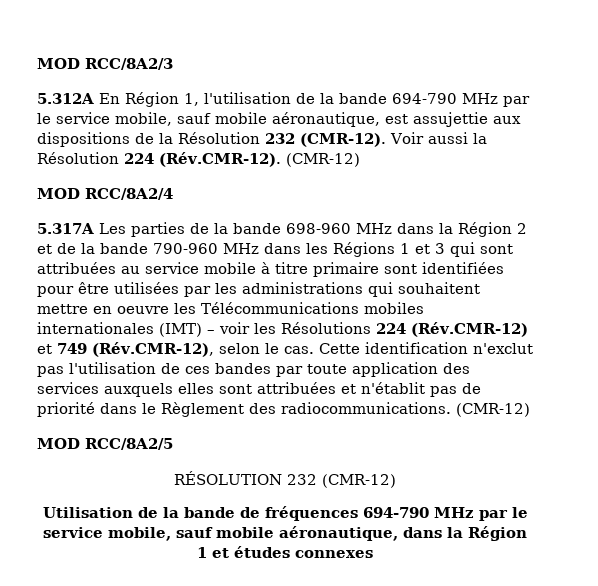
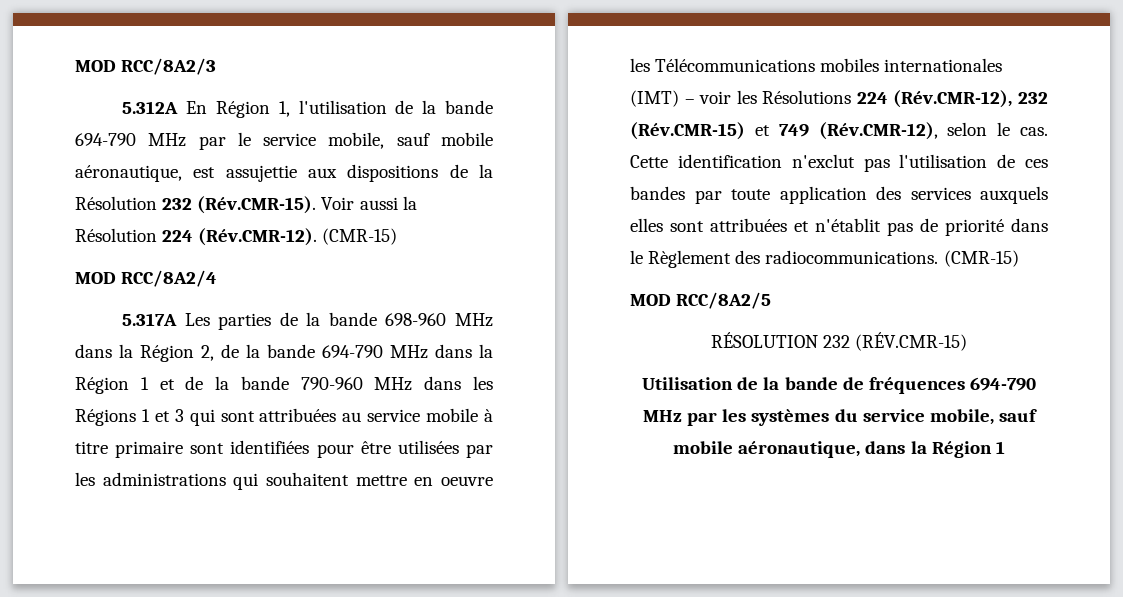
- 5.312A En Région 1, l'utilisation de la bande 694-790 MHz par le service mobile, sauf mobile aéronautique, est assujettie aux dispositions de la Résolution 232 (CMR-12). Voir aussi la Résolution 224 (Rév.CMR-12). (CMR-12)
+ 5.312A En Région 1, l'utilisation de la bande 694-790 MHz par le service mobile, sauf mobile aéronautique, est assujettie aux dispositions de la Résolution 232 (Rév.CMR-15). Voir aussi la Résolution 224 (Rév.CMR-12). (CMR-15)
- 5.317A Les parties de la bande 698-960 MHz dans la Région 2 et de la bande 790-960 MHz dans les Régions 1 et 3 qui sont attribuées au service mobile à titre primaire sont identifiées pour être utilisées par les administrations qui souhaitent mettre en oeuvre les Télécommunications mobiles internationales (IMT) – voir les Résolutions 224 (Rév.CMR-12) et 749 (Rév.CMR-12), selon le cas.
+ 5.317A Les parties de la bande 698-960 MHz dans la Région 2, de la bande 694-790 MHz dans la Région 1 et de la bande 790-960 MHz dans les Régions 1 et 3 qui sont attribuées au service mobile à titre primaire sont identifiées pour être utilisées par les administrations qui souhaitent mettre en oeuvre les Télécommunications mobiles internationales (IMT) – voir les Résolutions 224 (Rév.CMR-12), 232 (Rév.CMR-15) et 749 (Rév.CMR-12), selon le cas.
- Cette identification n'exclut pas l'utilisation de ces bandes par toute application des services auxquels elles sont attribuées et n'établit pas de priorité dans le Règlement des radiocommunications. (CMR-12)
+ Cette identification n'exclut pas l'utilisation de ces bandes par toute application des services auxquels elles sont attribuées et n'établit pas de priorité dans le Règlement des radiocommunications. (CMR-15)
- RÉSOLUTION 232 (CMR-12)
+ RÉSOLUTION 232 (RÉV.CMR-15)
- Utilisation de la bande de fréquences 694-790 MHz par le service mobile, sauf mobile aéronautique, dans la Région 1 et études connexes
+ Utilisation de la bande de fréquences 694-790 MHz par les systèmes du service mobile, sauf mobile aéronautique, dans la Région 1

